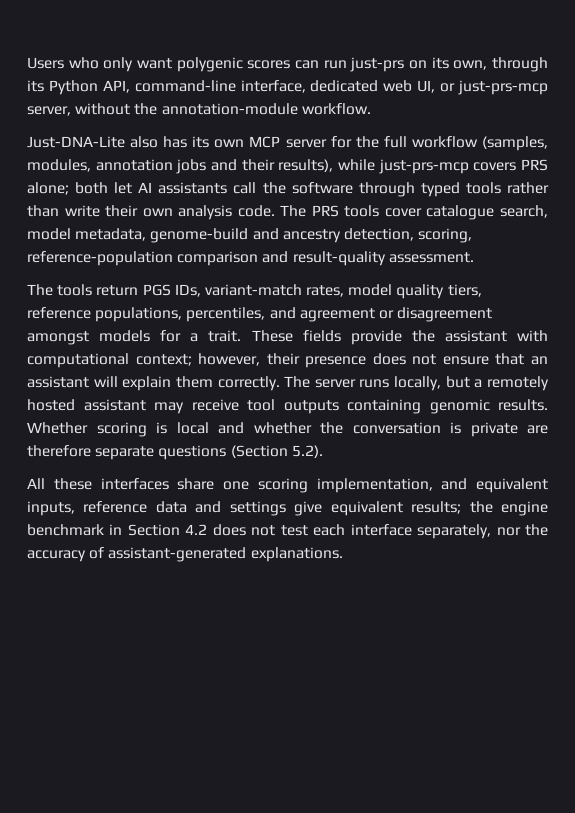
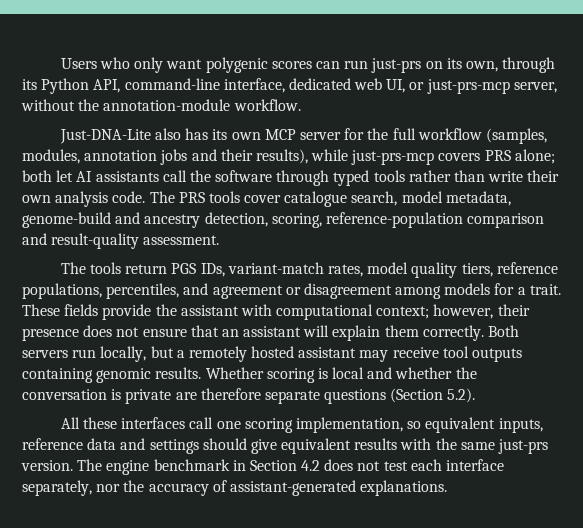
- The tools return PGS IDs, variant-match rates, model quality tiers, reference populations, percentiles, and agreement or disagreement amongst models for a trait.
+ The tools return PGS IDs, variant-match rates, model quality tiers, reference populations, percentiles, and agreement or disagreement among models for a trait.
- The server runs locally, but a remotely hosted assistant may receive tool outputs containing genomic results.
+ Both servers run locally, but a remotely hosted assistant may receive tool outputs containing genomic results.
- All these interfaces share one scoring implementation, and equivalent inputs, reference data and settings give equivalent results; the engine benchmark in Section 4.2 does not test each interface separately, nor the accuracy of assistant-generated explanations.
+ All these interfaces call one scoring implementation, so equivalent inputs, reference data and settings should give equivalent results with the same just-prs version. The engine benchmark in Section 4.2 does not test each interface separately, nor the accuracy of assistant-generated explanations.

